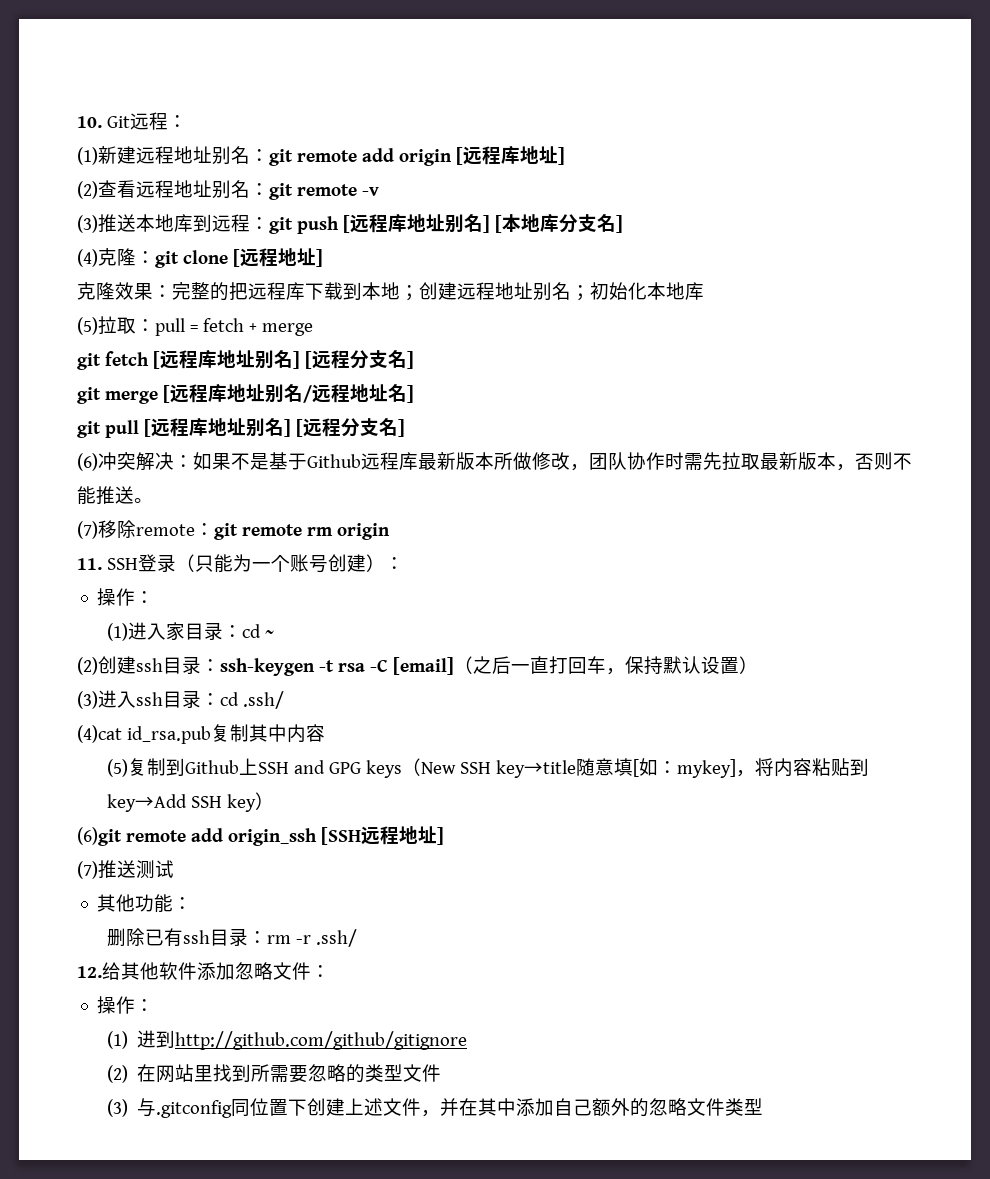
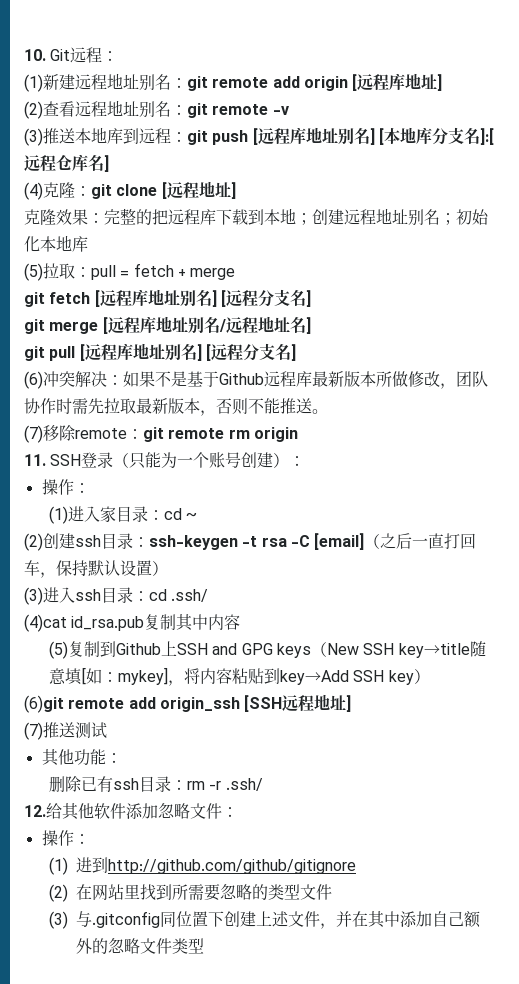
- (3)推送本地库到远程：git push [远程库地址别名] [本地库分支名]
+ (3)推送本地库到远程：git push [远程库地址别名] [本地库分支名]:[远程仓库名]

